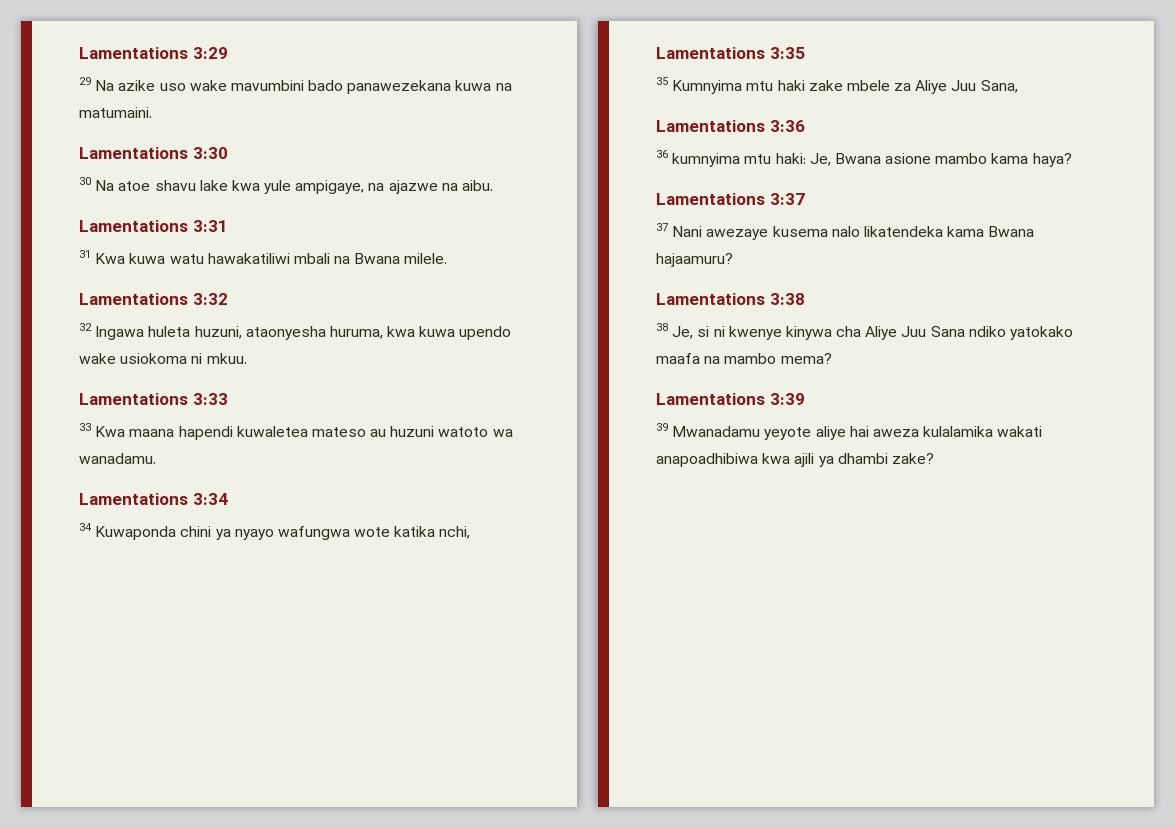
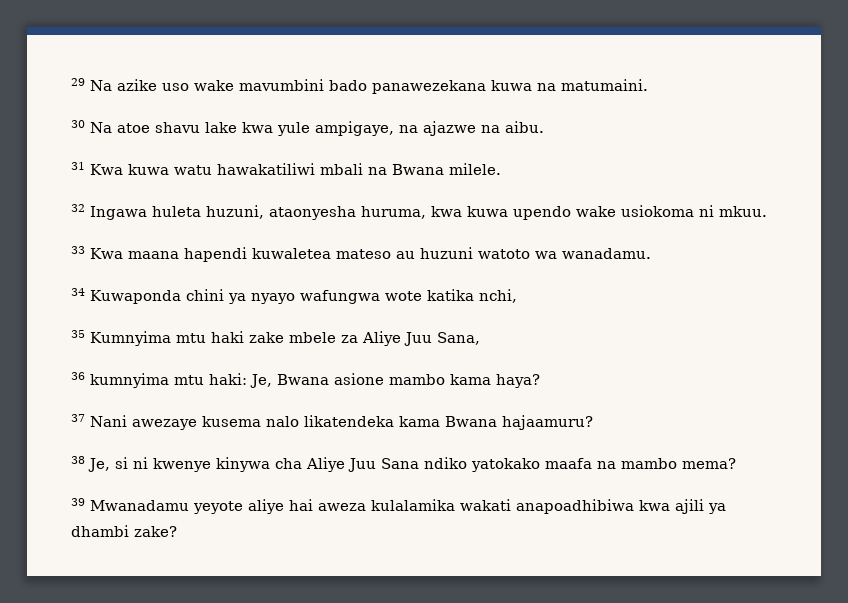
- Lamentations 3:29
- Lamentations 3:30
- Lamentations 3:31
- Lamentations 3:32
- Lamentations 3:33
- Lamentations 3:34
- Lamentations 3:35
- Lamentations 3:36
- Lamentations 3:37
- Lamentations 3:38
- Lamentations 3:39

